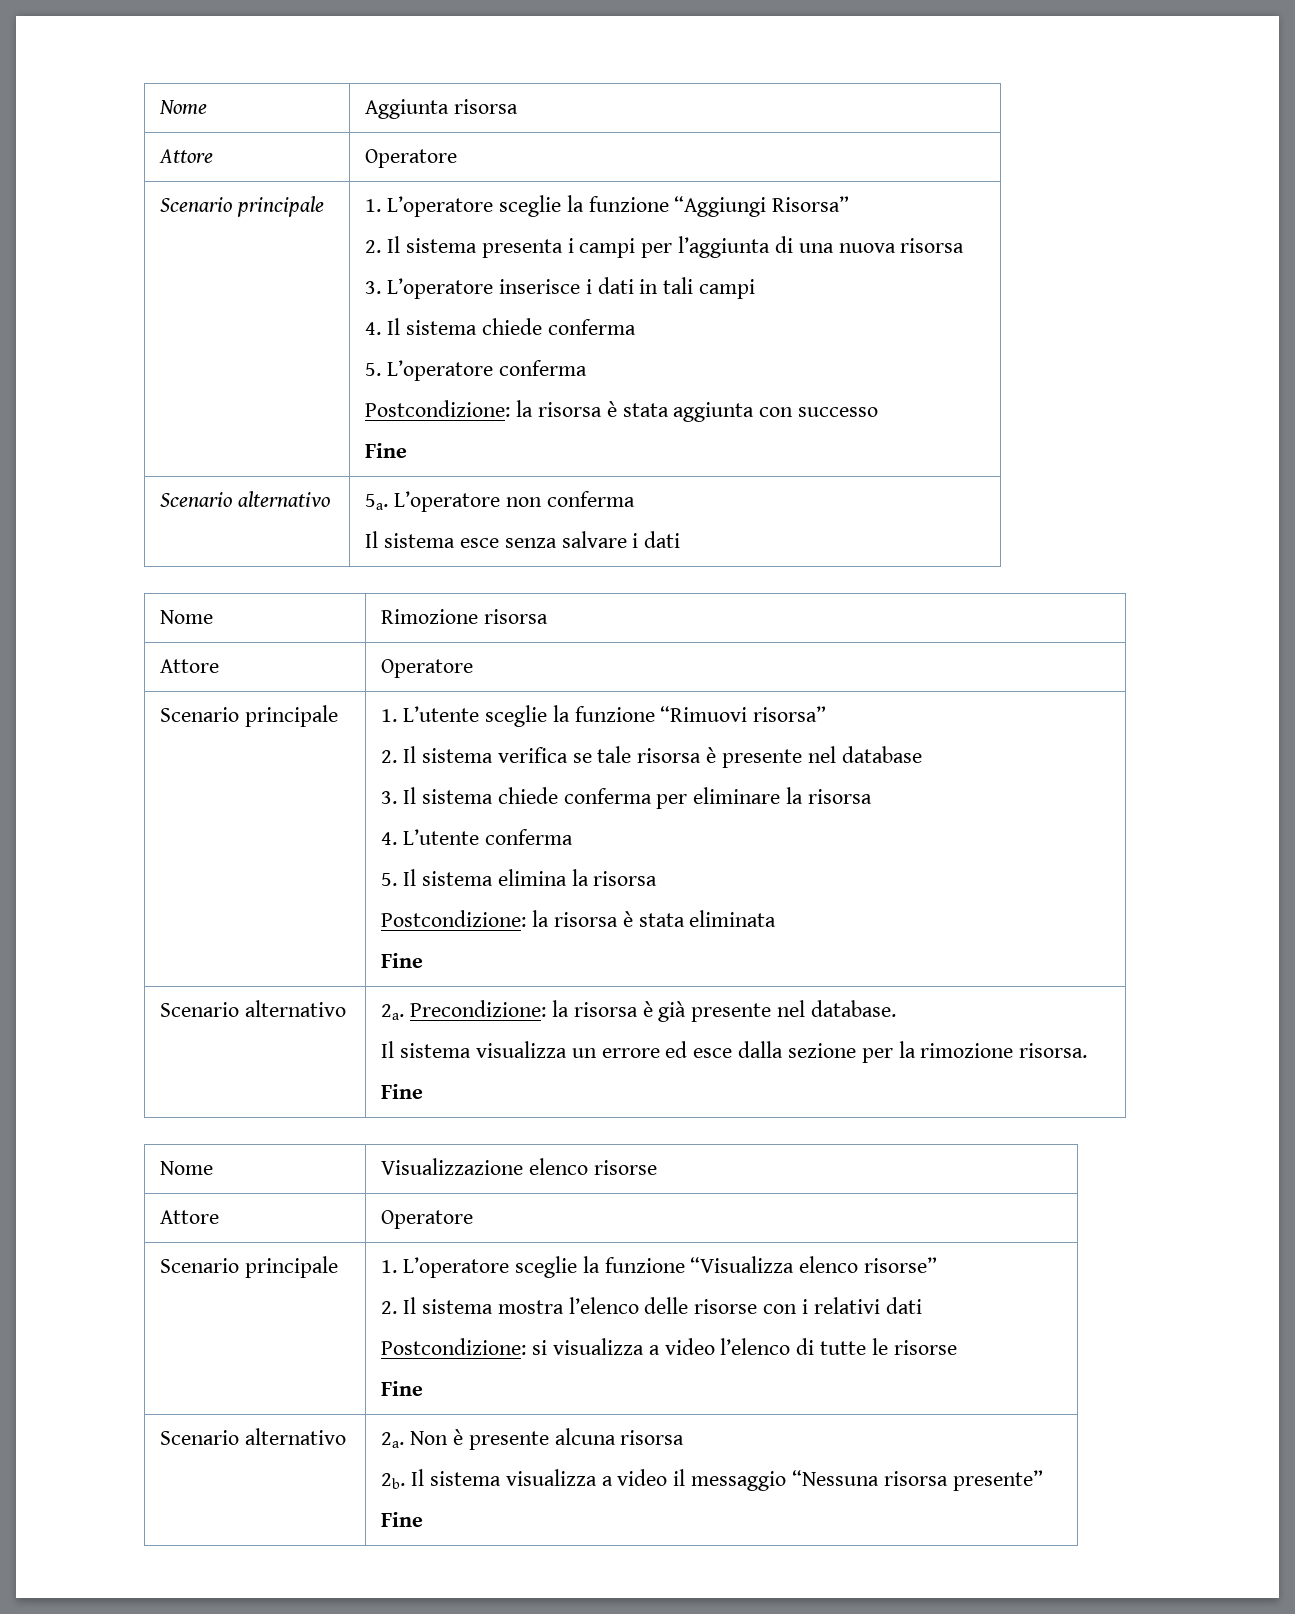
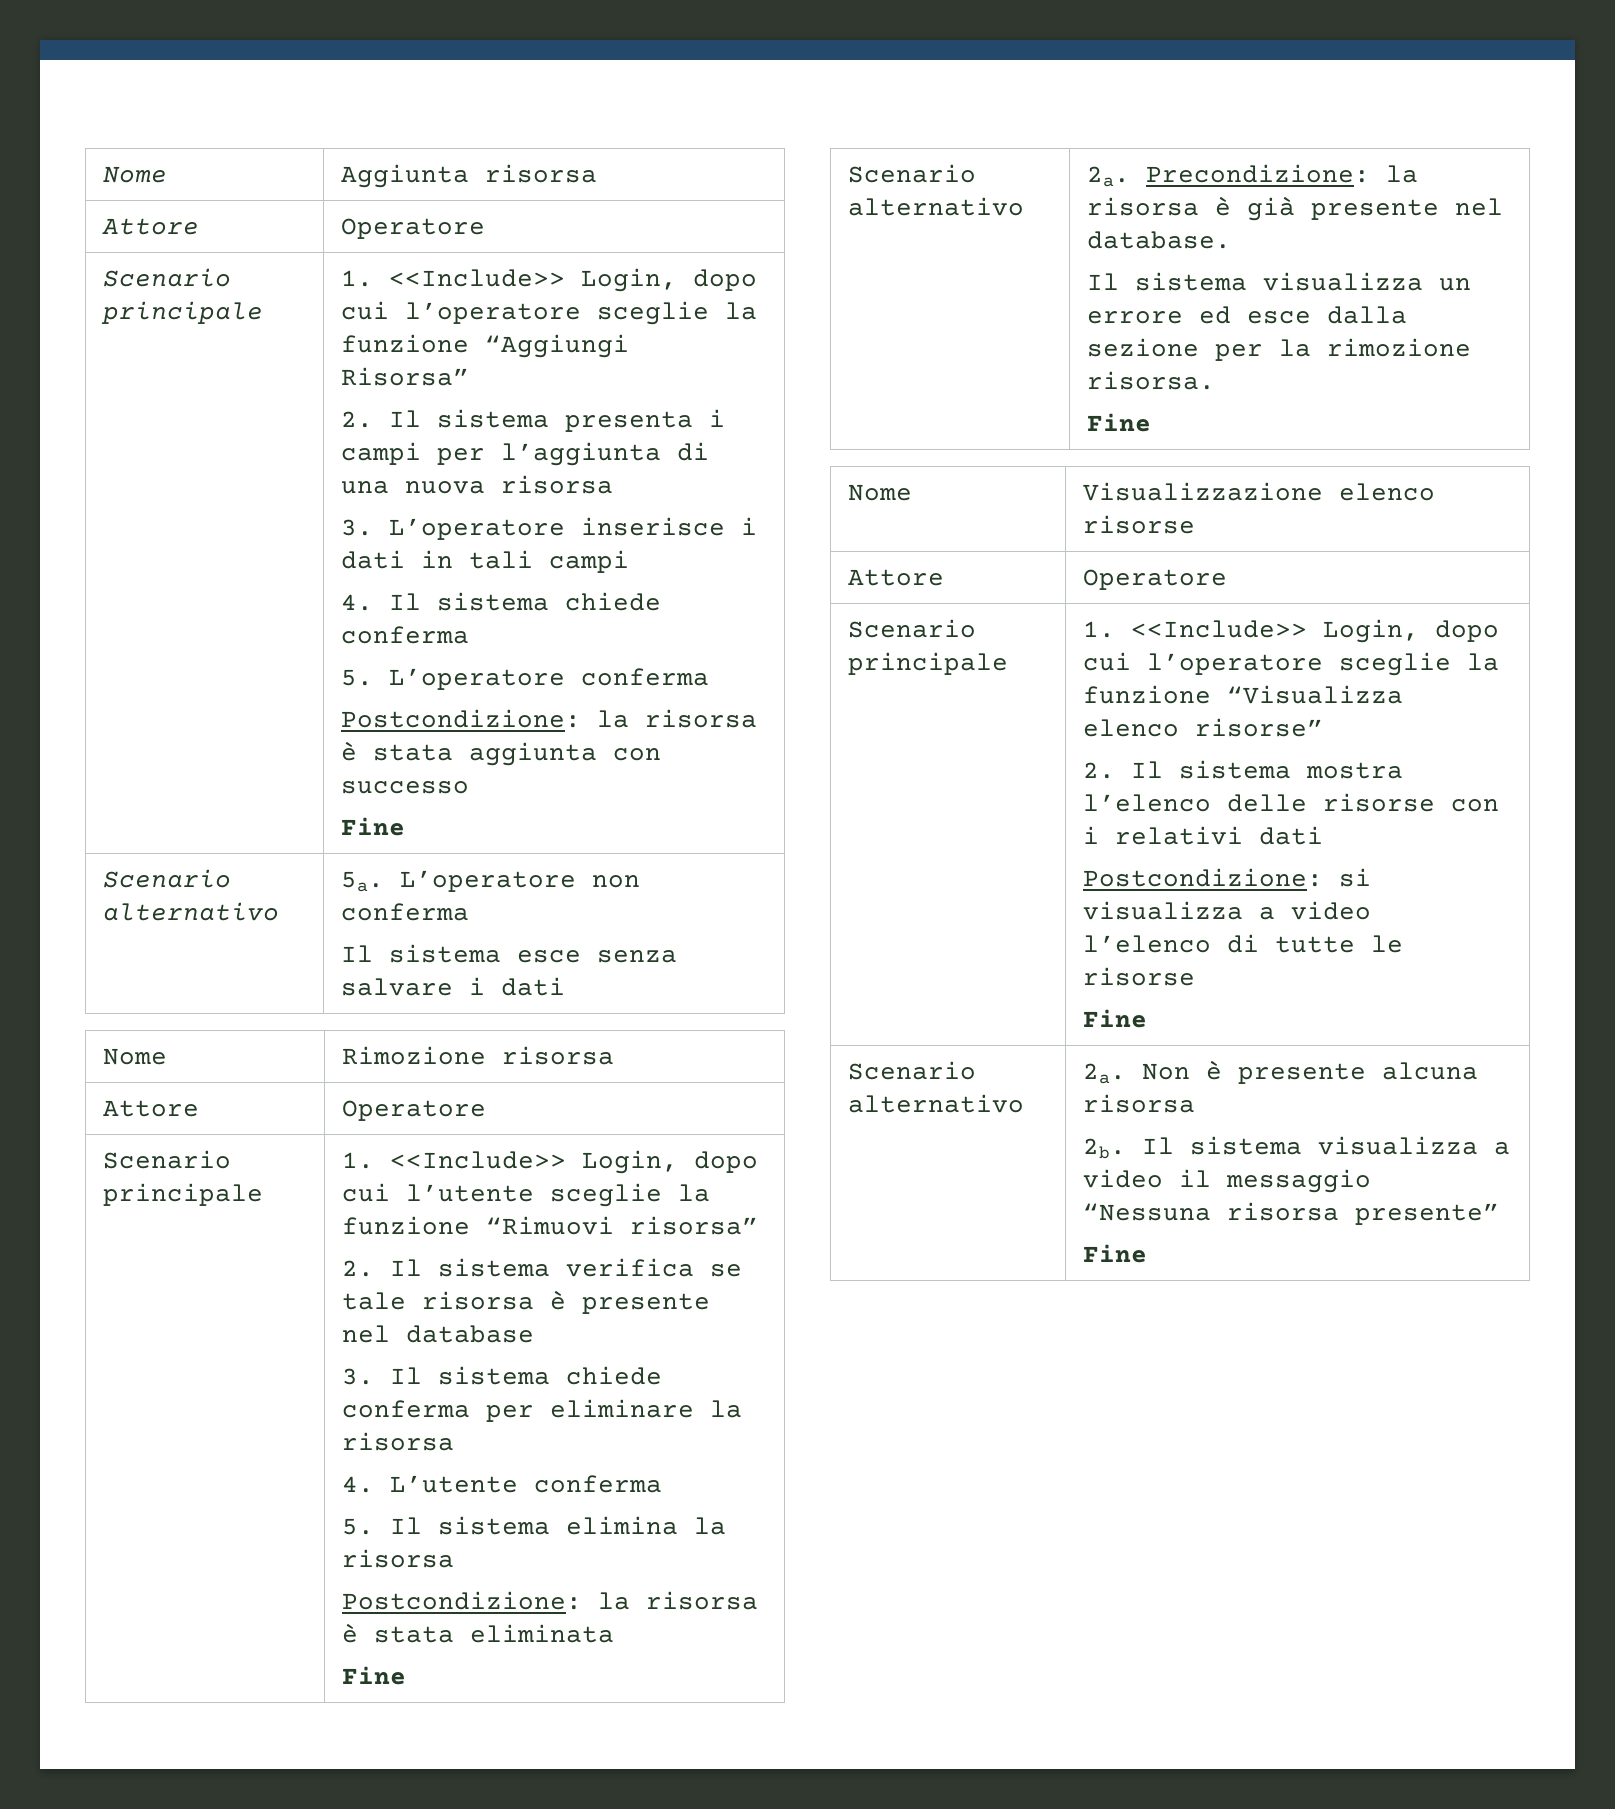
- 1. L’operatore sceglie la funzione “Aggiungi Risorsa”
+ 1. <<Include>> Login, dopo cui l’operatore sceglie la funzione “Aggiungi Risorsa”
- 1. L’utente sceglie la funzione “Rimuovi risorsa”
+ 1. <<Include>> Login, dopo cui l’utente sceglie la funzione “Rimuovi risorsa”
- Scenario principale | 1. L’operatore sceglie la funzione “Visualizza elenco risorse”
+ Scenario principale | 1. <<Include>> Login, dopo cui l’operatore sceglie la funzione “Visualizza elenco risorse”

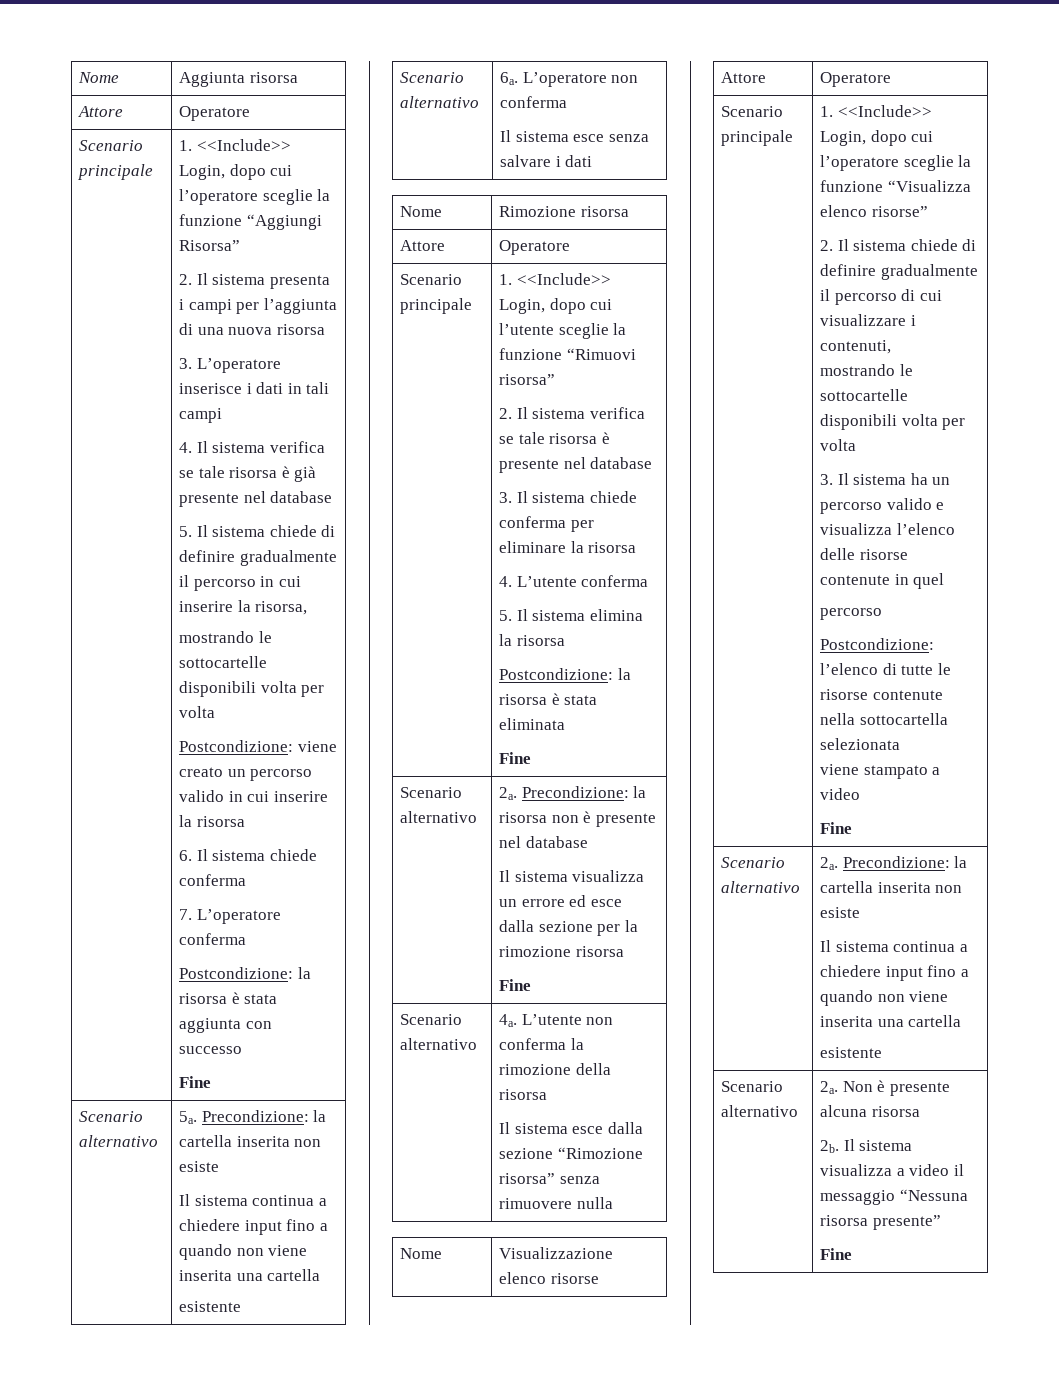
- 4. Il sistema chiede conferma
+ 4. Il sistema verifica se tale risorsa è già presente nel database
+ 5. Il sistema chiede di definire gradualmente il percorso in cui inserire la risorsa,
+ mostrando le sottocartelle disponibili volta per volta
+ Postcondizione: viene creato un percorso valido in cui inserire la risorsa
+ 6. Il sistema chiede conferma
- 5. L’operatore conferma
+ 7. L’operatore conferma
- Scenario alternativo | 5a. L’operatore non conferma
+ Scenario alternativo | 5a. Precondizione: la cartella inserita non esiste
+ Il sistema continua a chiedere input fino a quando non viene inserita una cartella
+ esistente
+ Scenario alternativo | 6a. L’operatore non conferma
- Scenario alternativo | 2a. Precondizione: la risorsa è già presente nel database.
- Il sistema visualizza un errore ed esce dalla sezione per la rimozione risorsa.
+ Scenario alternativo | 2a. Precondizione: la risorsa non è presente nel database
+ Il sistema visualizza un errore ed esce dalla sezione per la rimozione risorsa
  Fine
+ Scenario alternativo | 4a. L’utente non conferma la rimozione della risorsa
+ Il sistema esce dalla sezione “Rimozione risorsa” senza rimuovere nulla
- 2. Il sistema mostra l’elenco delle risorse con i relativi dati
- Postcondizione: si visualizza a video l’elenco di tutte le risorse
+ 2. Il sistema chiede di definire gradualmente il percorso di cui visualizzare i contenuti,
+ mostrando le sottocartelle disponibili volta per volta
+ 3. Il sistema ha un percorso valido e visualizza l’elenco delle risorse contenute in quel
+ percorso
+ Postcondizione: l’elenco di tutte le risorse contenute nella sottocartella selezionata
+ viene stampato a video
  Fine
+ Scenario alternativo | 2a. Precondizione: la cartella inserita non esiste
+ Il sistema continua a chiedere input fino a quando non viene inserita una cartella
+ esistente

